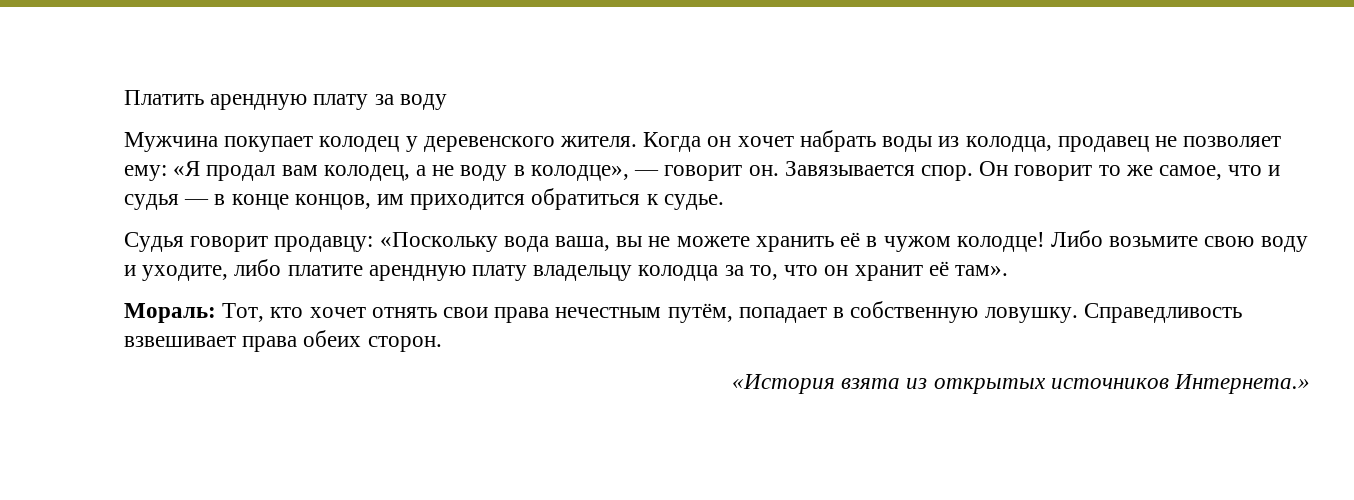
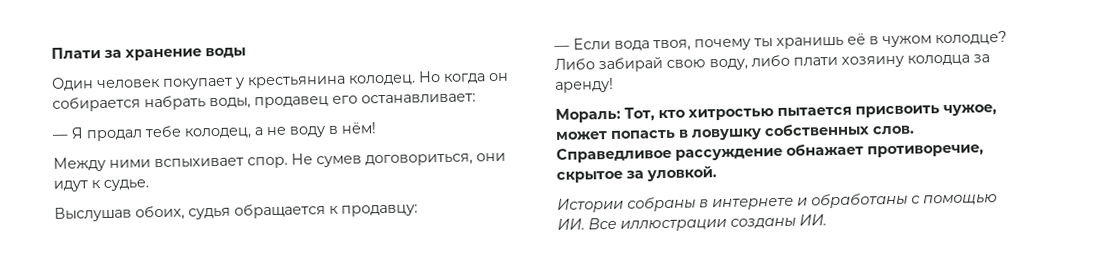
- Платить арендную плату за воду
- Мужчина покупает колодец у деревенского жителя. Когда он хочет набрать воды из колодца, продавец не позволяет ему: «Я продал вам колодец, а не воду в колодце», — говорит он. Завязывается спор. Он говорит то же самое, что и судья — в конце концов, им приходится обратиться к судье.
- Судья говорит продавцу: «Поскольку вода ваша, вы не можете хранить её в чужом колодце! Либо возьмите свою воду и уходите, либо платите арендную плату владельцу колодца за то, что он хранит её там».
- Мораль: Тот, кто хочет отнять свои права нечестным путём, попадает в собственную ловушку. Справедливость взвешивает права обеих сторон.
- «История взята из открытых источников Интернета.»
+ Плати за хранение воды
+ Один человек покупает у крестьянина колодец. Но когда он собирается набрать воды, продавец его останавливает:
+ — Я продал тебе колодец, а не воду в нём!
+ Между ними вспыхивает спор. Не сумев договориться, они идут к судье.
+ Выслушав обоих, судья обращается к продавцу:
+ — Если вода твоя, почему ты хранишь её в чужом колодце? Либо забирай свою воду, либо плати хозяину колодца за аренду!
+ Мораль: Тот, кто хитростью пытается присвоить чужое, может попасть в ловушку собственных слов. Справедливое рассуждение обнажает противоречие, скрытое за уловкой.
+ Истории собраны в интернете и обработаны с помощью ИИ. Все иллюстрации созданы ИИ.

